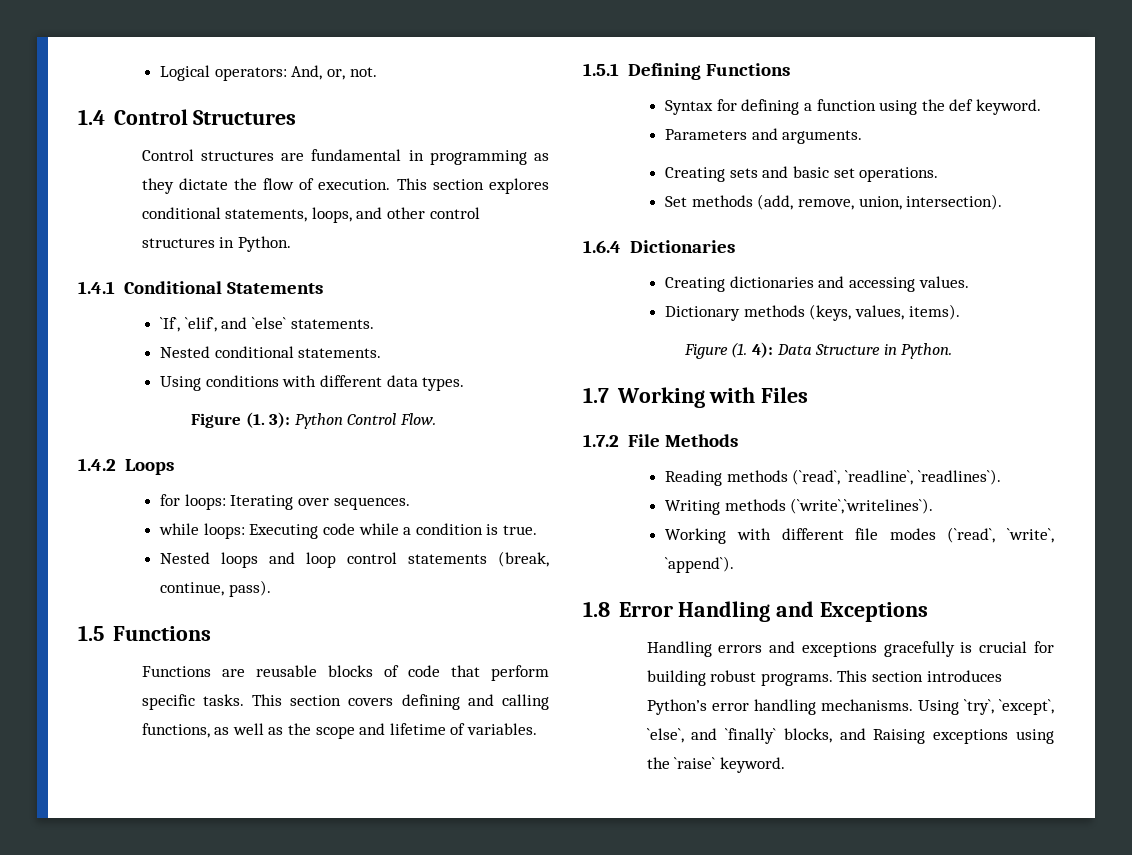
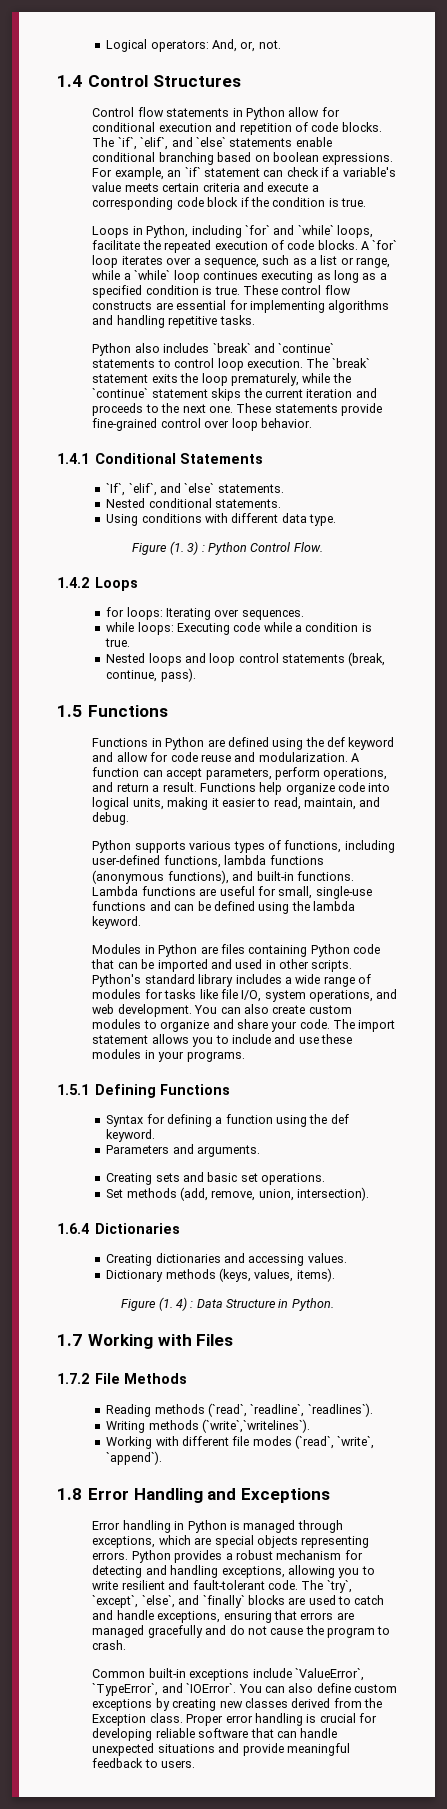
- Control structures are fundamental in programming as they dictate the flow of execution. This section explores conditional statements, loops, and other control structures in Python.
+ Control flow statements in Python allow for conditional execution and repetition of code blocks. The `if`, `elif`, and `else` statements enable conditional branching based on boolean expressions. For example, an `if` statement can check if a variable's value meets certain criteria and execute a corresponding code block if the condition is true.
+ Loops in Python, including `for` and `while` loops, facilitate the repeated execution of code blocks. A `for` loop iterates over a sequence, such as a list or range, while a `while` loop continues executing as long as a specified condition is true. These control flow constructs are essential for implementing algorithms and handling repetitive tasks.
+ Python also includes `break` and `continue` statements to control loop execution. The `break` statement exits the loop prematurely, while the `continue` statement skips the current iteration and proceeds to the next one. These statements provide fine-grained control over loop behavior.
- Using conditions with different data types.
- Figure (1. 3): Python Control Flow.
+ Using conditions with different data type.
+ Figure (1. 3) : Python Control Flow.
- Functions are reusable blocks of code that perform specific tasks. This section covers defining and calling functions, as well as the scope and lifetime of variables.
+ Functions in Python are defined using the def keyword and allow for code reuse and modularization. A function can accept parameters, perform operations, and return a result. Functions help organize code into logical units, making it easier to read, maintain, and debug.
+ Python supports various types of functions, including user-defined functions, lambda functions (anonymous functions), and built-in functions. Lambda functions are useful for small, single-use functions and can be defined using the lambda keyword.
+ Modules in Python are files containing Python code that can be imported and used in other scripts. Python's standard library includes a wide range of modules for tasks like file I/O, system operations, and web development. You can also create custom modules to organize and share your code. The import statement allows you to include and use these modules in your programs.
- Figure (1. 4): Data Structure in Python.
+ Figure (1. 4) : Data Structure in Python.
- Handling errors and exceptions gracefully is crucial for building robust programs. This section introduces Python’s error handling mechanisms. Using `try`, `except`, `else`, and `finally` blocks, and Raising exceptions using the `raise` keyword.
+ Error handling in Python is managed through exceptions, which are special objects representing errors. Python provides a robust mechanism for detecting and handling exceptions, allowing you to write resilient and fault-tolerant code. The `try`, `except`, `else`, and `finally` blocks are used to catch and handle exceptions, ensuring that errors are managed gracefully and do not cause the program to crash.
+ Common built-in exceptions include `ValueError`, `TypeError`, and `IOError`. You can also define custom exceptions by creating new classes derived from the Exception class. Proper error handling is crucial for developing reliable software that can handle unexpected situations and provide meaningful feedback to users.

